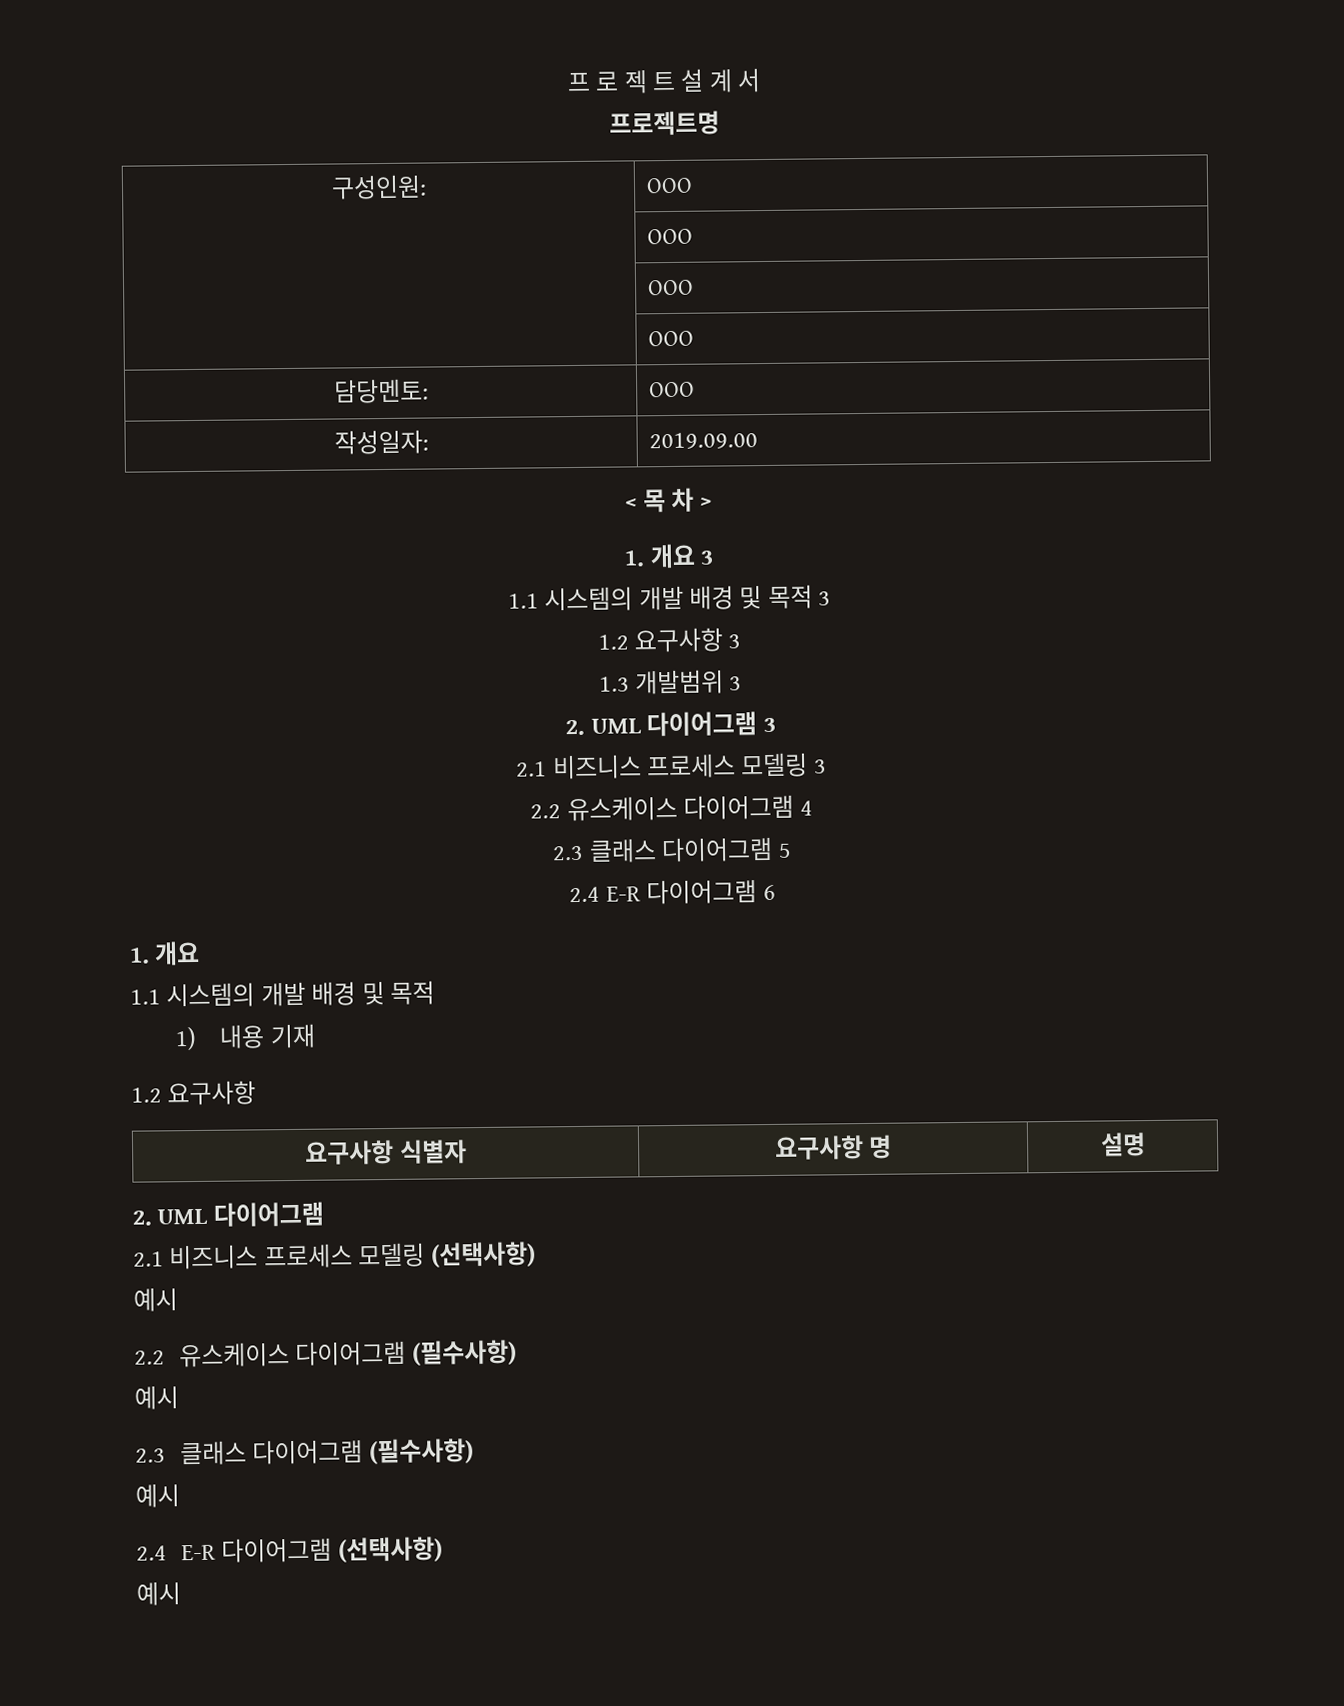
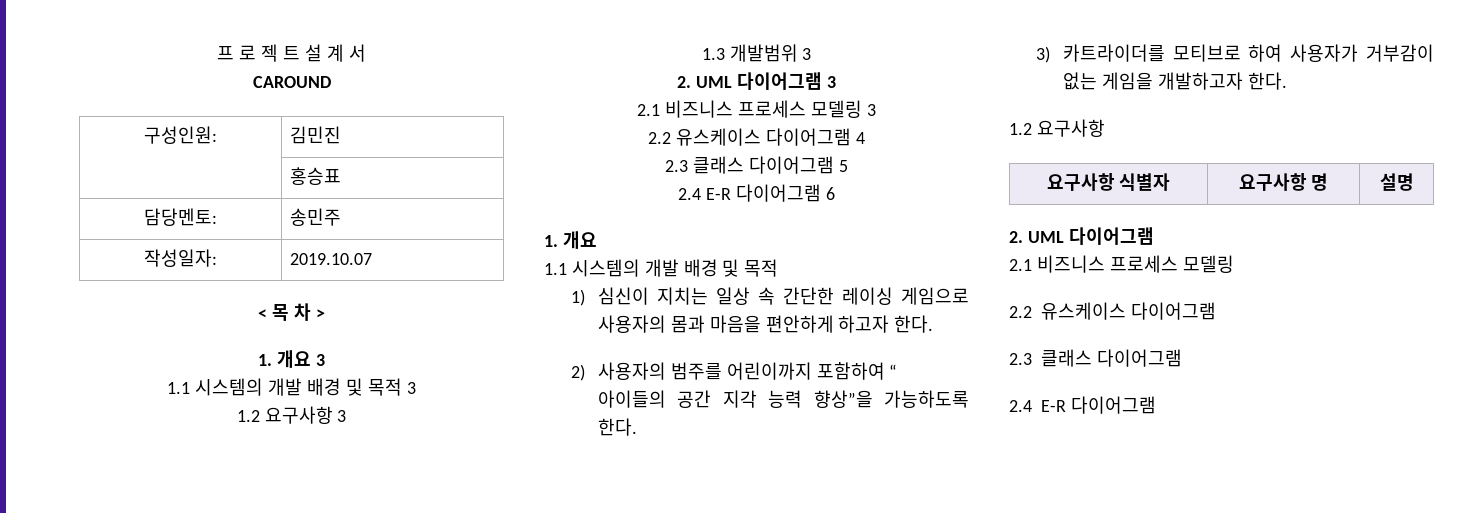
- 프로젝트명
+ CAROUND
- 구성인원: | OOO
- | OOO
- | OOO
- | OOO
+ 구성인원: | 김민진
+ | 홍승표
- 담당멘토: | OOO
+ 담당멘토: | 송민주
- 작성일자: | 2019.09.00
+ 작성일자: | 2019.10.07
- 1) 내용 기재
+ 1) 심신이 지치는 일상 속 간단한 레이싱 게임으로 사용자의 몸과 마음을 편안하게 하고자 한다.
+ 2) 사용자의 범주를 어린이까지 포함하여 “ 아이들의 공간 지각 능력 향상”을 가능하도록 한다.
+ 3) 카트라이더를 모티브로 하여 사용자가 거부감이 없는 게임을 개발하고자 한다.
  요구사항 식별자 | 요구사항 명 | 설명
  2. UML 다이어그램
- 2.1 비즈니스 프로세스 모델링 (선택사항)
- 예시
- 2.2 유스케이스 다이어그램 (필수사항)
- 예시
- 2.3 클래스 다이어그램 (필수사항)
- 예시
- 2.4 E-R 다이어그램 (선택사항)
- 예시
+ 2.1 비즈니스 프로세스 모델링
+ 2.2 유스케이스 다이어그램
+ 2.3 클래스 다이어그램
+ 2.4 E-R 다이어그램

